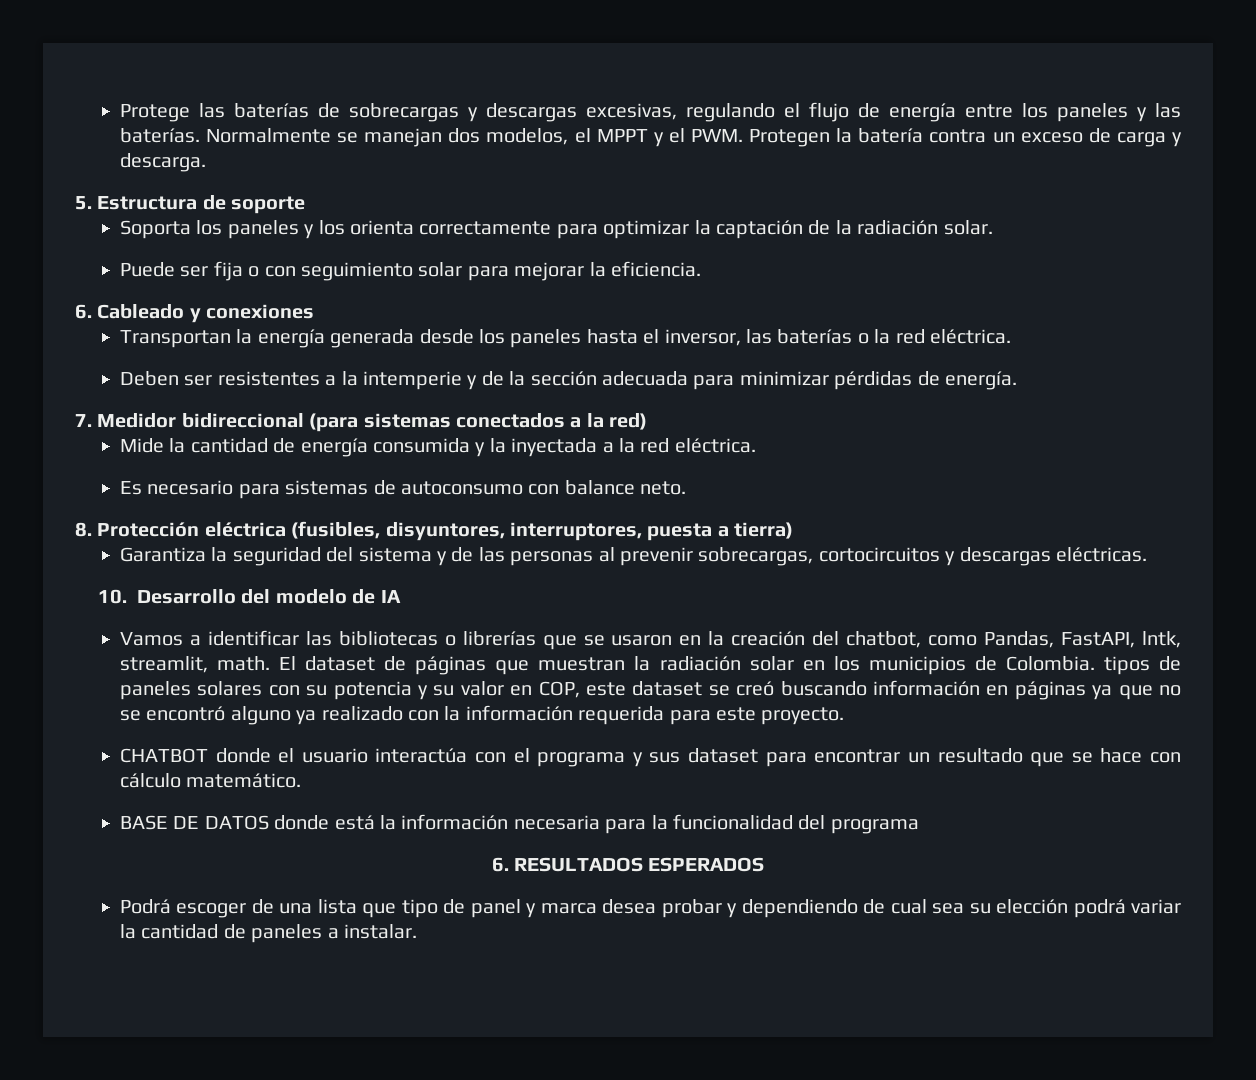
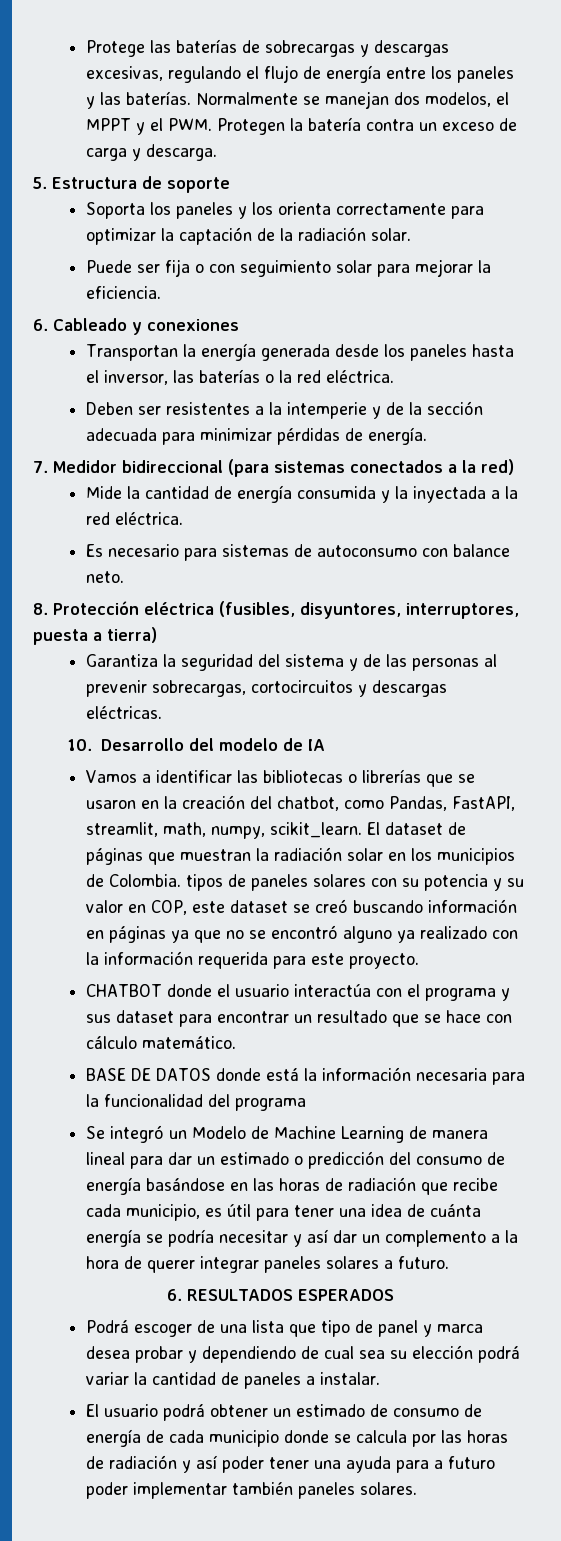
- Vamos a identificar las bibliotecas o librerías que se usaron en la creación del chatbot, como Pandas, FastAPI, lntk, streamlit, math.
+ Vamos a identificar las bibliotecas o librerías que se usaron en la creación del chatbot, como Pandas, FastAPI, streamlit, math, numpy, scikit_learn.
+ Se integró un Modelo de Machine Learning de manera lineal para dar un estimado o predicción del consumo de energía basándose en las horas de radiación que recibe cada municipio, es útil para tener una idea de cuánta energía se podría necesitar y así dar un complemento a la hora de querer integrar paneles solares a futuro.
+ El usuario podrá obtener un estimado de consumo de energía de cada municipio donde se calcula por las horas de radiación y así poder tener una ayuda para a futuro poder implementar también paneles solares.

